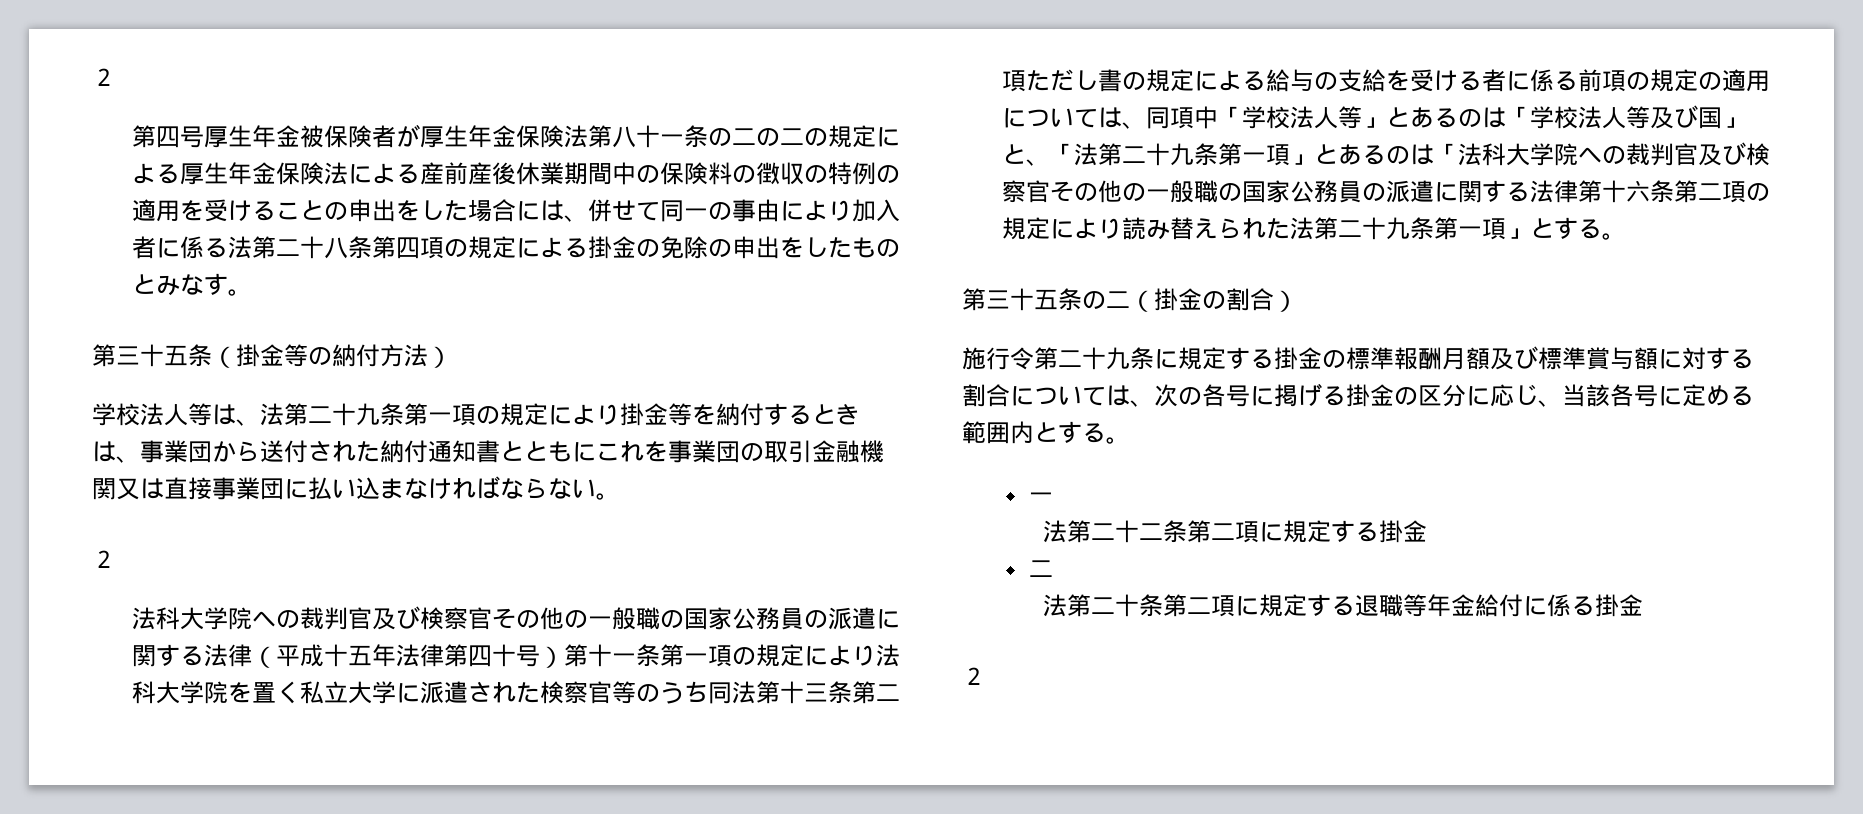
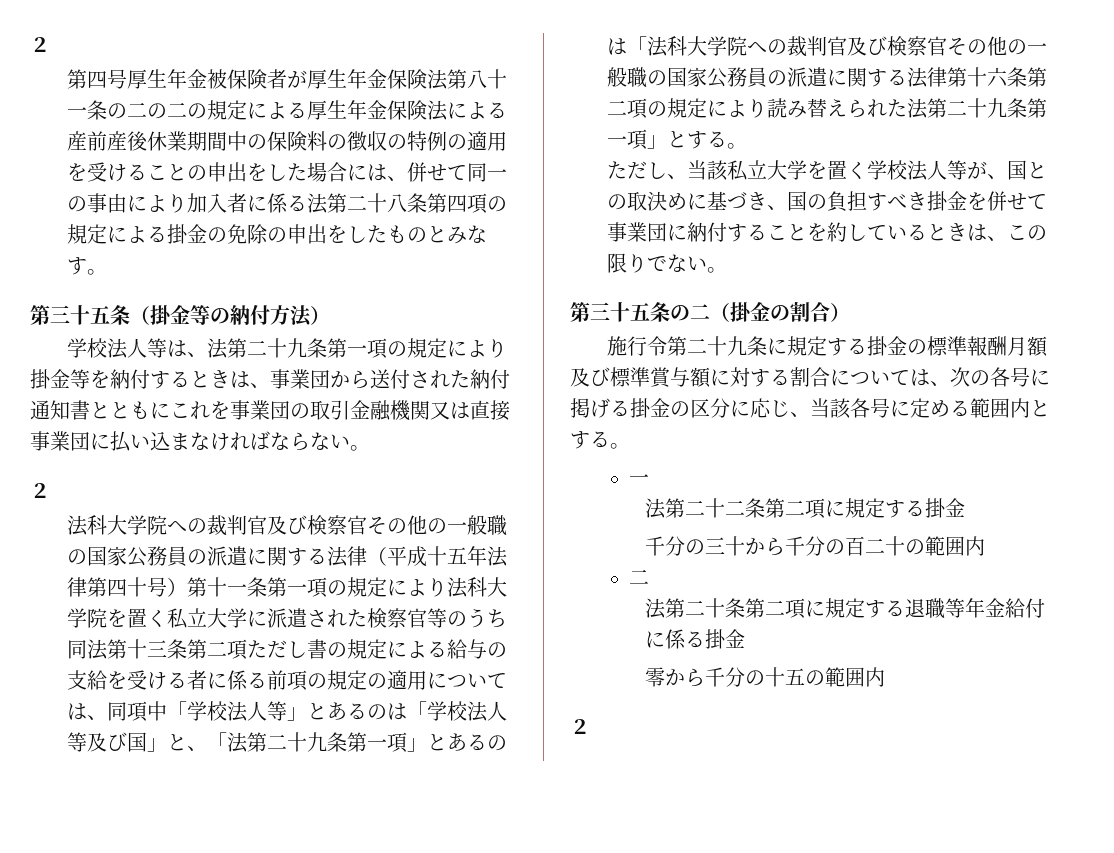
+ ただし、当該私立大学を置く学校法人等が、国との取決めに基づき、国の負担すべき掛金を併せて事業団に納付することを約しているときは、この限りでない。
+ 千分の三十から千分の百二十の範囲内
+ 零から千分の十五の範囲内

